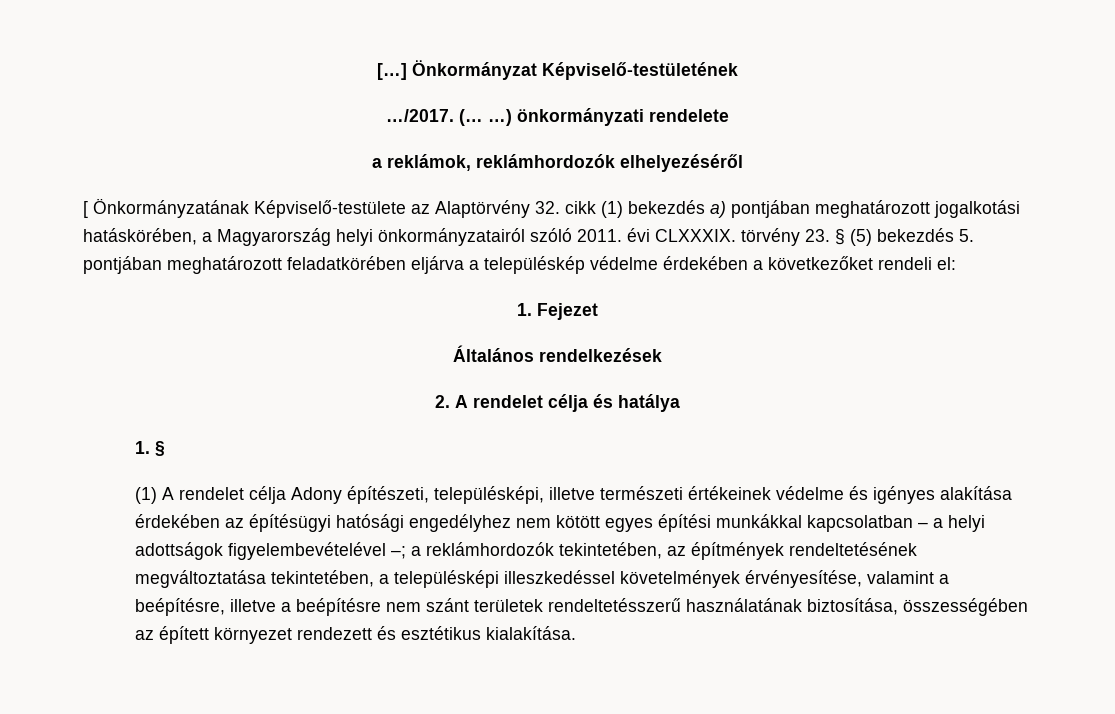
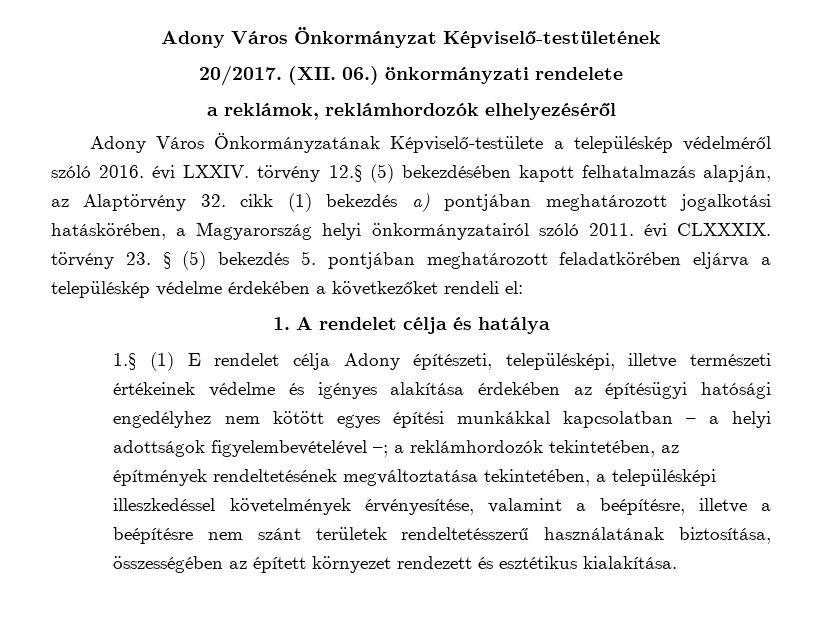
- […] Önkormányzat Képviselő-testületének
+ Adony Város Önkormányzat Képviselő-testületének
- …/2017. (… …) önkormányzati rendelete
+ 20/2017. (XII. 06.) önkormányzati rendelete
- [ Önkormányzatának Képviselő-testülete az Alaptörvény 32. cikk (1) bekezdés a) pontjában meghatározott jogalkotási hatáskörében, a Magyarország helyi önkormányzatairól szóló 2011. évi CLXXXIX. törvény 23. § (5) bekezdés 5. pontjában meghatározott feladatkörében eljárva a településkép védelme érdekében a következőket rendeli el:
+ Adony Város Önkormányzatának Képviselő-testülete a településkép védelméről szóló 2016. évi LXXIV. törvény 12.§ (5) bekezdésében kapott felhatalmazás alapján, az Alaptörvény 32. cikk (1) bekezdés a) pontjában meghatározott jogalkotási hatáskörében, a Magyarország helyi önkormányzatairól szóló 2011. évi CLXXXIX. törvény 23. § (5) bekezdés 5. pontjában meghatározott feladatkörében eljárva a településkép védelme érdekében a következőket rendeli el:
- 1. Fejezet
- Általános rendelkezések
- 2. A rendelet célja és hatálya
+ 1. A rendelet célja és hatálya
- 1. §
- (1) A rendelet célja Adony építészeti, településképi, illetve természeti értékeinek védelme és igényes alakítása érdekében az építésügyi hatósági engedélyhez nem kötött egyes építési munkákkal kapcsolatban – a helyi adottságok figyelembevételével –;
+ 1.§ (1) E rendelet célja Adony építészeti, településképi, illetve természeti értékeinek védelme és igényes alakítása érdekében az építésügyi hatósági engedélyhez nem kötött egyes építési munkákkal kapcsolatban – a helyi adottságok figyelembevételével –;

